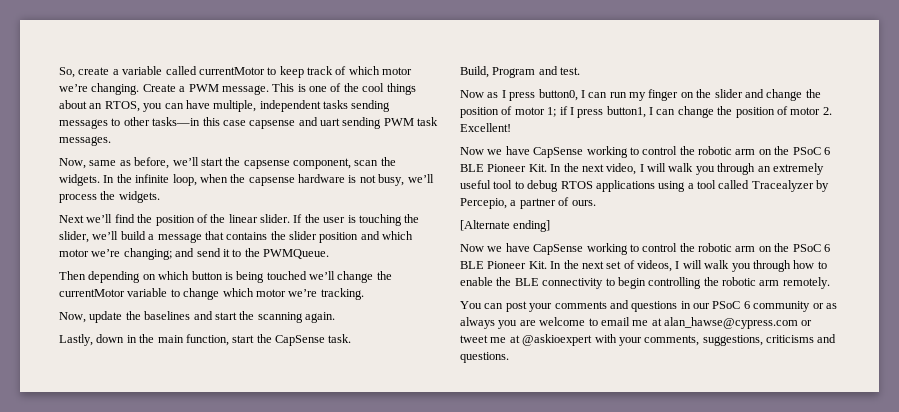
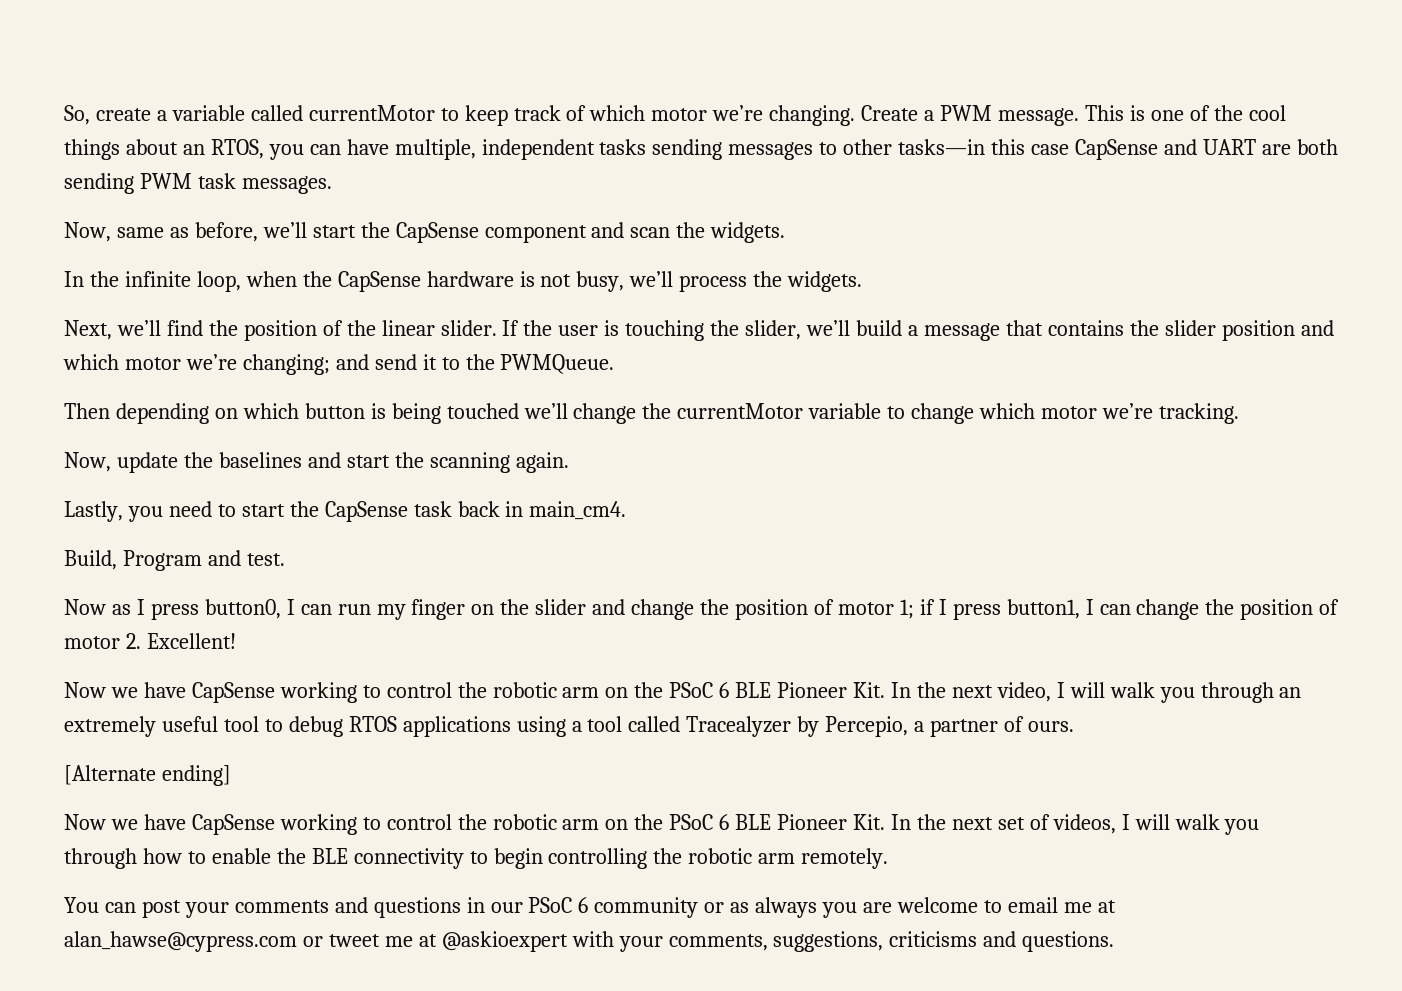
- This is one of the cool things about an RTOS, you can have multiple, independent tasks sending messages to other tasks—in this case capsense and uart sending PWM task messages.
+ This is one of the cool things about an RTOS, you can have multiple, independent tasks sending messages to other tasks—in this case CapSense and UART are both sending PWM task messages.
- Now, same as before, we’ll start the capsense component, scan the widgets. In the infinite loop, when the capsense hardware is not busy, we’ll process the widgets.
+ Now, same as before, we’ll start the CapSense component and scan the widgets.
+ In the infinite loop, when the CapSense hardware is not busy, we’ll process the widgets.
- Next we’ll find the position of the linear slider.
+ Next, we’ll find the position of the linear slider.
- Lastly, down in the main function, start the CapSense task.
+ Lastly, you need to start the CapSense task back in main_cm4.

